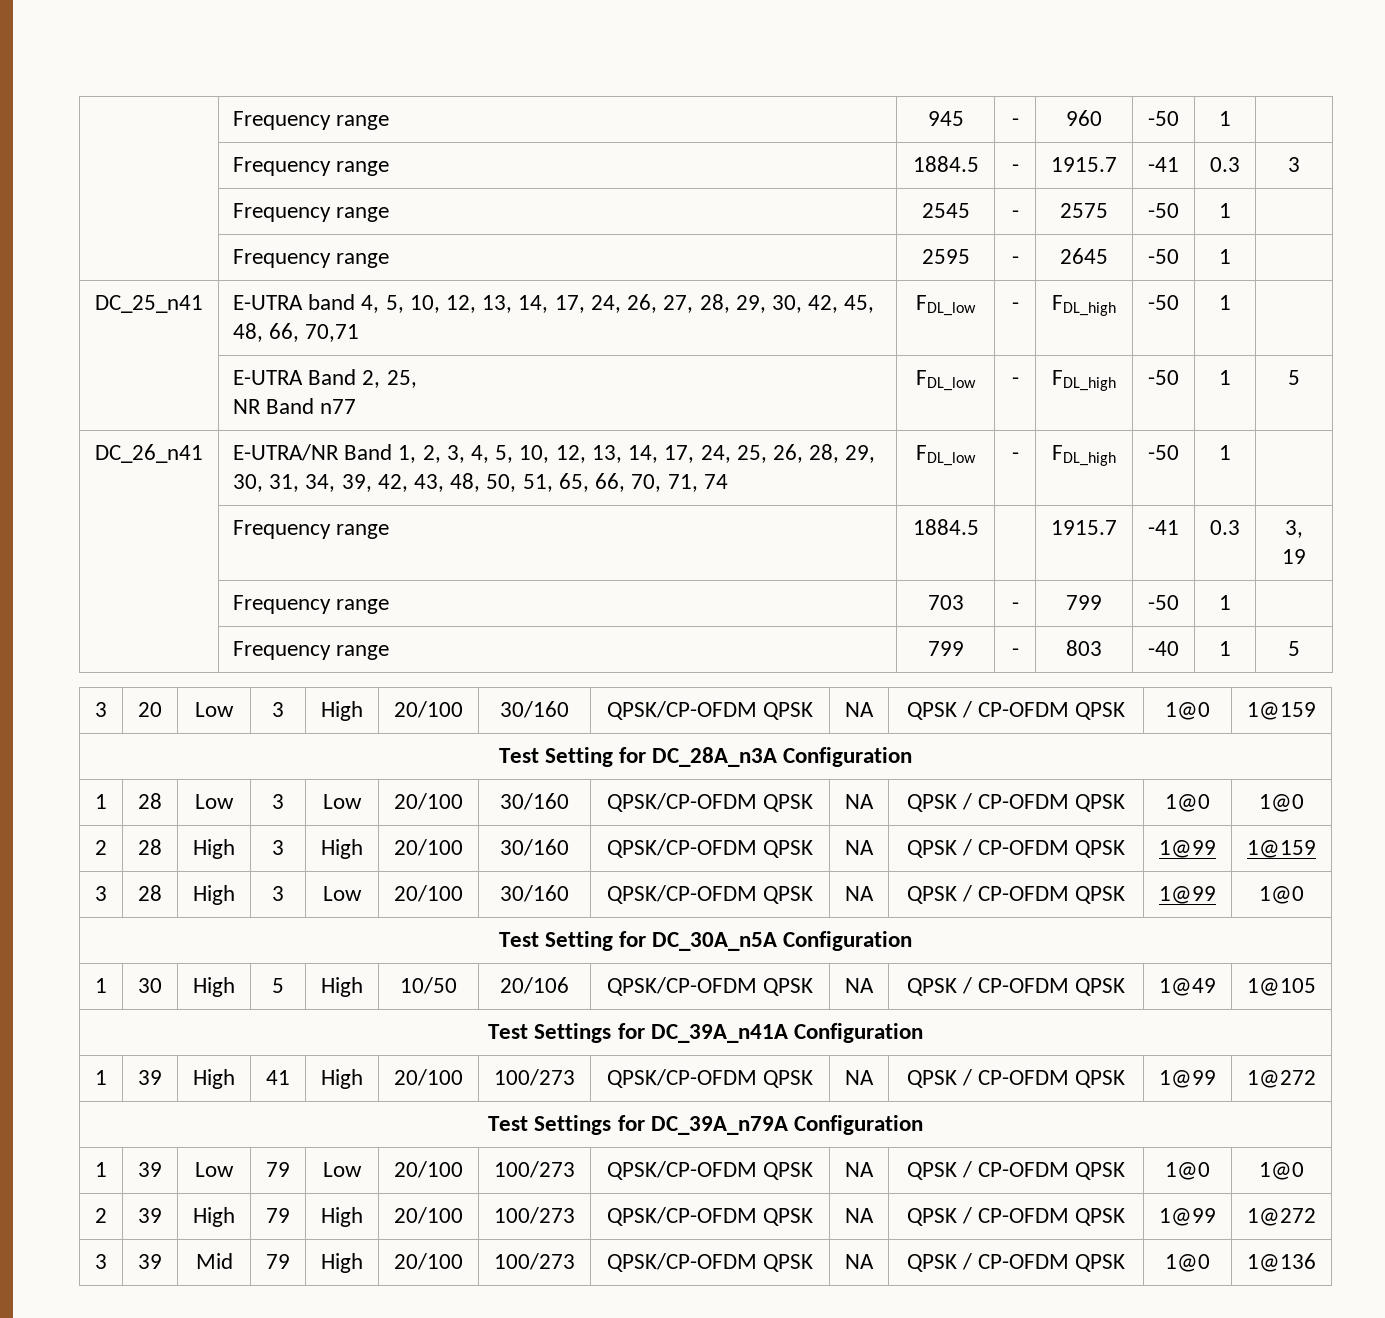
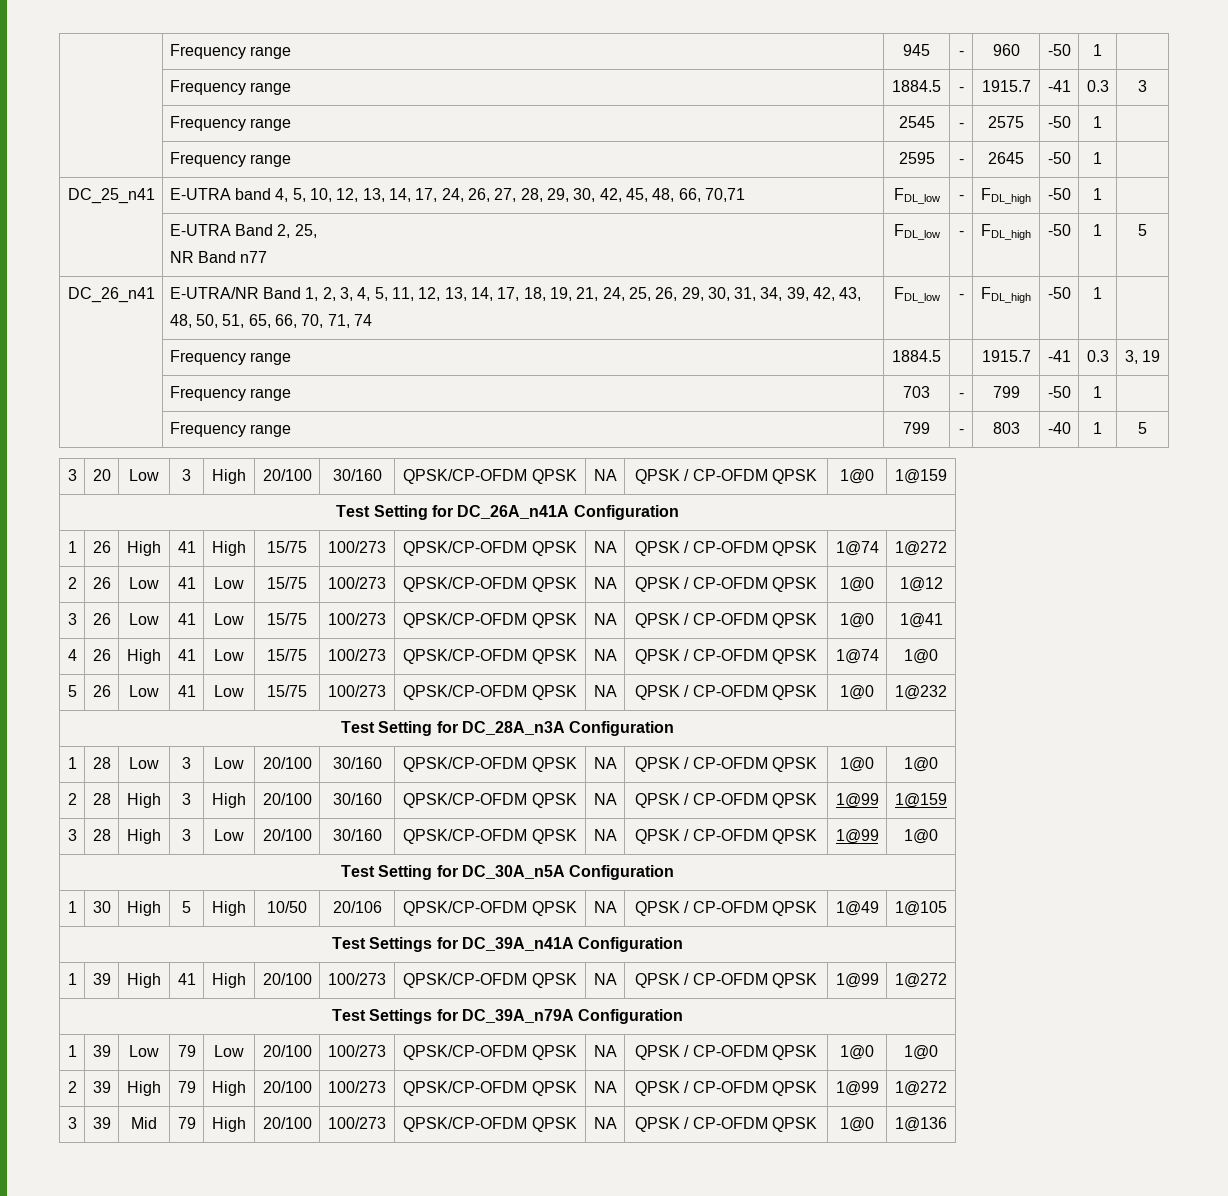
- DC_26_n41 | E-UTRA/NR Band 1, 2, 3, 4, 5, 10, 12, 13, 14, 17, 24, 25, 26, 28, 29, 30, 31, 34, 39, 42, 43, 48, 50, 51, 65, 66, 70, 71, 74 | FDL_low | - | FDL_high | -50 | 1 |
+ DC_26_n41 | E-UTRA/NR Band 1, 2, 3, 4, 5, 11, 12, 13, 14, 17, 18, 19, 21, 24, 25, 26, 29, 30, 31, 34, 39, 42, 43, 48, 50, 51, 65, 66, 70, 71, 74 | FDL_low | - | FDL_high | -50 | 1 |
+ Test Setting for DC_26A_n41A Configuration
+ 1 | 26 | High | 41 | High | 15/75 | 100/273 | QPSK/CP-OFDM QPSK | NA | QPSK / CP-OFDM QPSK | 1@74 | 1@272
+ 2 | 26 | Low | 41 | Low | 15/75 | 100/273 | QPSK/CP-OFDM QPSK | NA | QPSK / CP-OFDM QPSK | 1@0 | 1@12
+ 3 | 26 | Low | 41 | Low | 15/75 | 100/273 | QPSK/CP-OFDM QPSK | NA | QPSK / CP-OFDM QPSK | 1@0 | 1@41
+ 4 | 26 | High | 41 | Low | 15/75 | 100/273 | QPSK/CP-OFDM QPSK | NA | QPSK / CP-OFDM QPSK | 1@74 | 1@0
+ 5 | 26 | Low | 41 | Low | 15/75 | 100/273 | QPSK/CP-OFDM QPSK | NA | QPSK / CP-OFDM QPSK | 1@0 | 1@232

